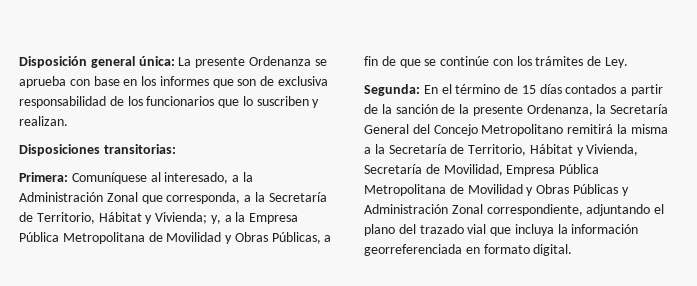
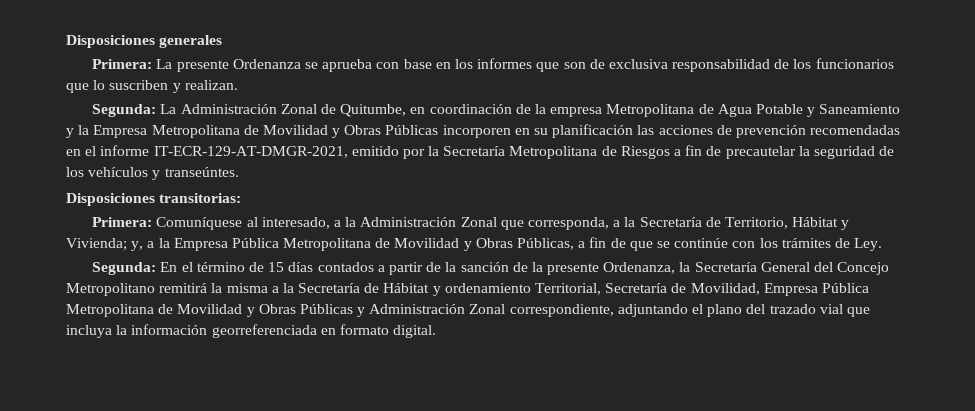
- Disposición general única: La presente Ordenanza se aprueba con base en los informes que son de exclusiva responsabilidad de los funcionarios que lo suscriben y realizan.
+ Disposiciones generales
+ Primera: La presente Ordenanza se aprueba con base en los informes que son de exclusiva responsabilidad de los funcionarios que lo suscriben y realizan.
+ Segunda: La Administración Zonal de Quitumbe, en coordinación de la empresa Metropolitana de Agua Potable y Saneamiento y la Empresa Metropolitana de Movilidad y Obras Públicas incorporen en su planificación las acciones de prevención recomendadas en el informe IT-ECR-129-AT-DMGR-2021, emitido por la Secretaría Metropolitana de Riesgos a fin de precautelar la seguridad de los vehículos y transeúntes.
- Segunda: En el término de 15 días contados a partir de la sanción de la presente Ordenanza, la Secretaría General del Concejo Metropolitano remitirá la misma a la Secretaría de Territorio, Hábitat y Vivienda, Secretaría de Movilidad, Empresa Pública Metropolitana de Movilidad y Obras Públicas y Administración Zonal correspondiente, adjuntando el plano del trazado vial que incluya la información georreferenciada en formato digital.
+ Segunda: En el término de 15 días contados a partir de la sanción de la presente Ordenanza, la Secretaría General del Concejo Metropolitano remitirá la misma a la Secretaría de Hábitat y ordenamiento Territorial, Secretaría de Movilidad, Empresa Pública Metropolitana de Movilidad y Obras Públicas y Administración Zonal correspondiente, adjuntando el plano del trazado vial que incluya la información georreferenciada en formato digital.

